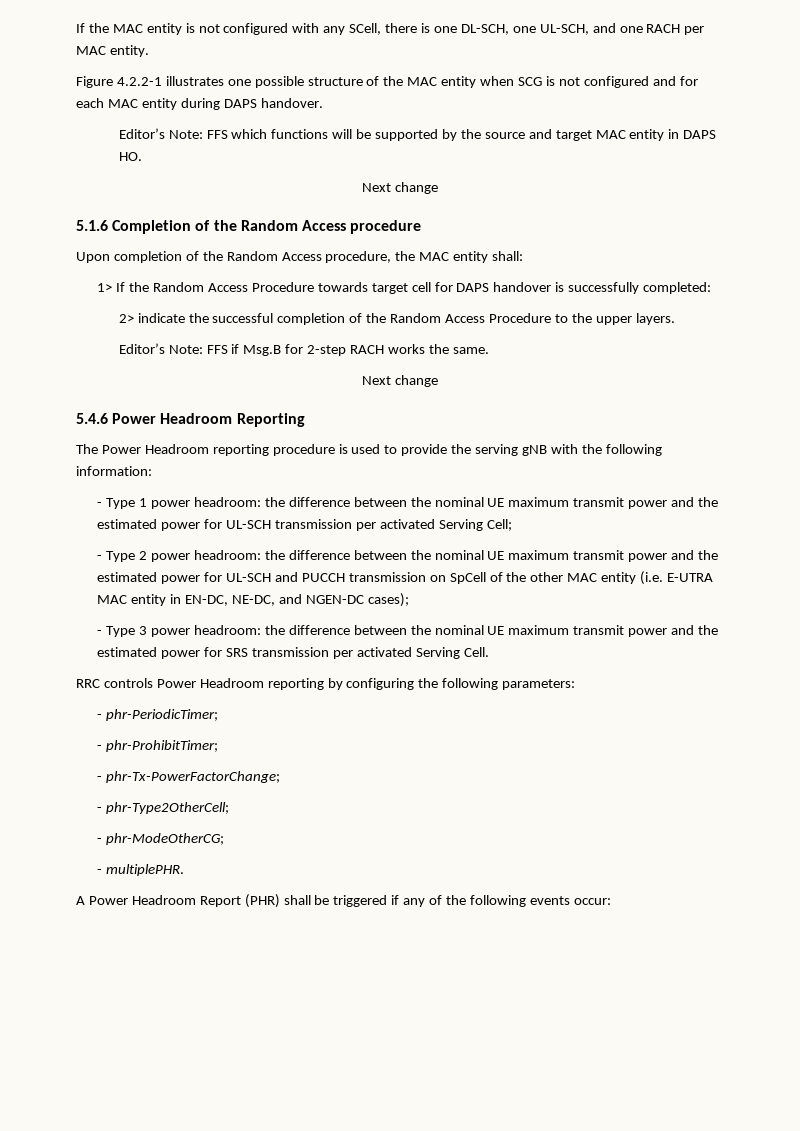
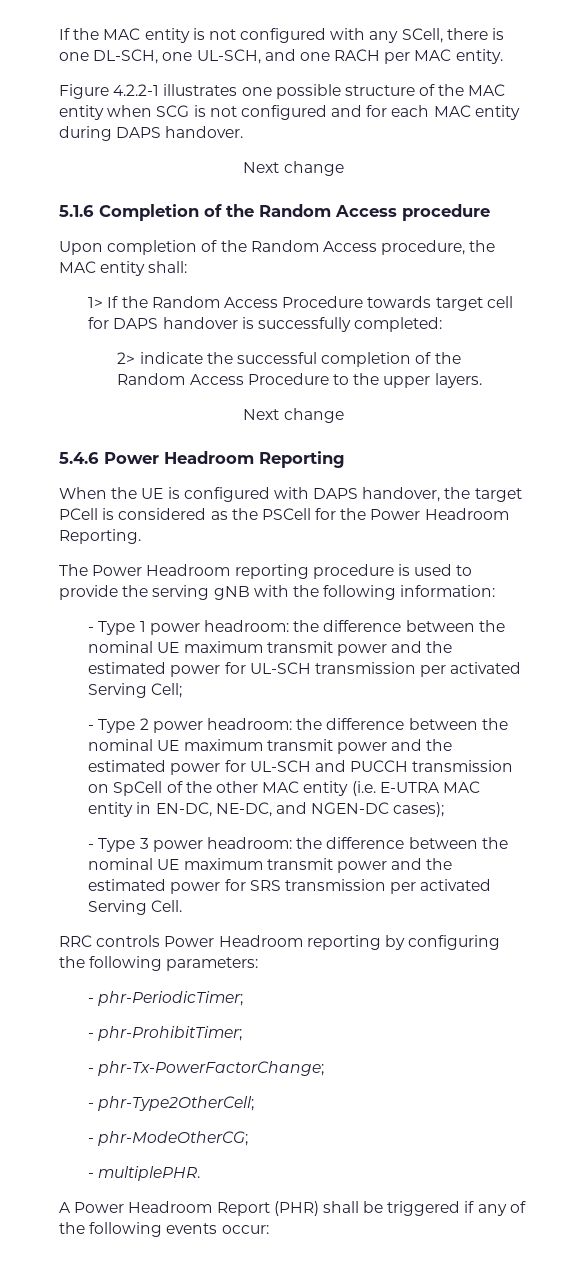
- Editor’s Note: FFS which functions will be supported by the source and target MAC entity in DAPS HO.
- Editor’s Note: FFS if Msg.B for 2-step RACH works the same.
+ When the UE is configured with DAPS handover, the target PCell is considered as the PSCell for the Power Headroom Reporting.

